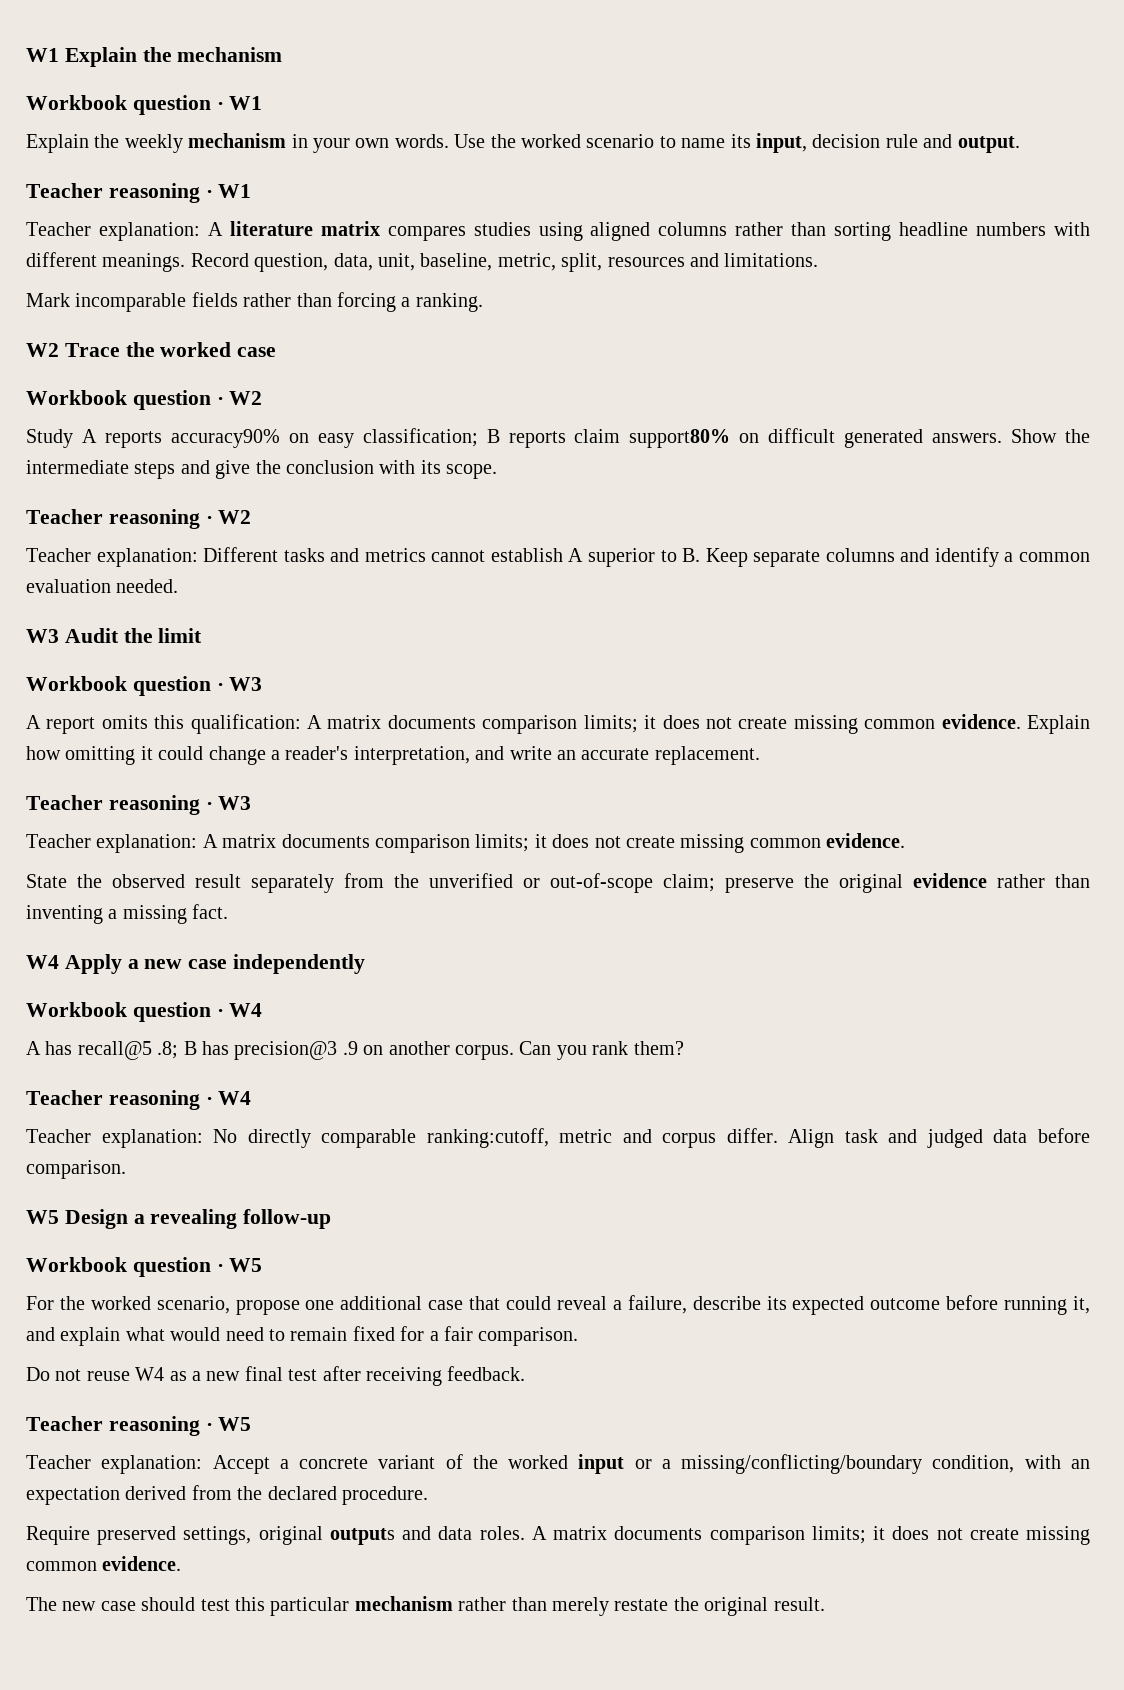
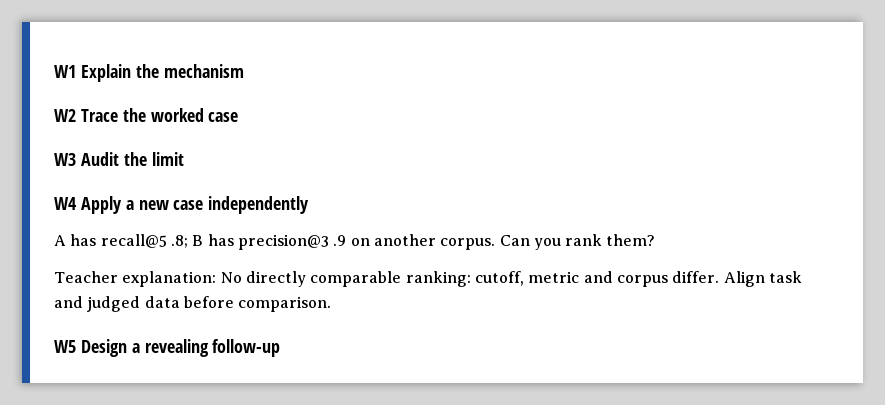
- Workbook question · W1
- Explain the weekly mechanism in your own words. Use the worked scenario to name its input, decision rule and output.
- Teacher reasoning · W1
- Teacher explanation: A literature matrix compares studies using aligned columns rather than sorting headline numbers with different meanings. Record question, data, unit, baseline, metric, split, resources and limitations.
- Mark incomparable fields rather than forcing a ranking.
- Workbook question · W2
- Study A reports accuracy90% on easy classification; B reports claim support80% on difficult generated answers. Show the intermediate steps and give the conclusion with its scope.
- Teacher reasoning · W2
- Teacher explanation: Different tasks and metrics cannot establish A superior to B. Keep separate columns and identify a common evaluation needed.
  W3 Audit the limit
- Workbook question · W3
- A report omits this qualification: A matrix documents comparison limits; it does not create missing common evidence. Explain how omitting it could change a reader's interpretation, and write an accurate replacement.
- Teacher reasoning · W3
- Teacher explanation: A matrix documents comparison limits; it does not create missing common evidence.
- State the observed result separately from the unverified or out-of-scope claim; preserve the original evidence rather than inventing a missing fact.
- Workbook question · W4
- Teacher reasoning · W4
- Teacher explanation: No directly comparable ranking:cutoff, metric and corpus differ.
+ Teacher explanation: No directly comparable ranking: cutoff, metric and corpus differ.
- Workbook question · W5
- For the worked scenario, propose one additional case that could reveal a failure, describe its expected outcome before running it, and explain what would need to remain fixed for a fair comparison.
- Do not reuse W4 as a new final test after receiving feedback.
- Teacher reasoning · W5
- Teacher explanation: Accept a concrete variant of the worked input or a missing/conflicting/boundary condition, with an expectation derived from the declared procedure.
- Require preserved settings, original outputs and data roles. A matrix documents comparison limits; it does not create missing common evidence.
- The new case should test this particular mechanism rather than merely restate the original result.

